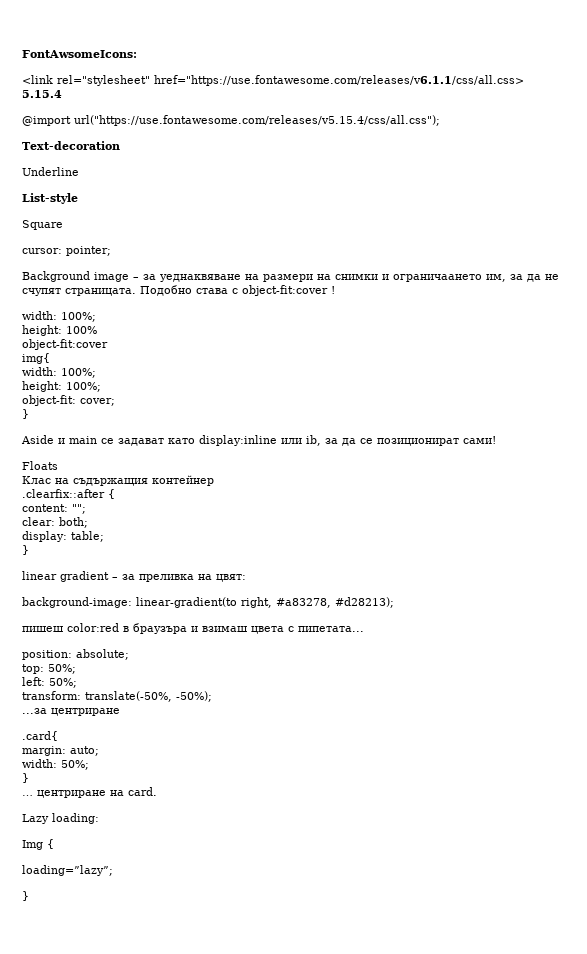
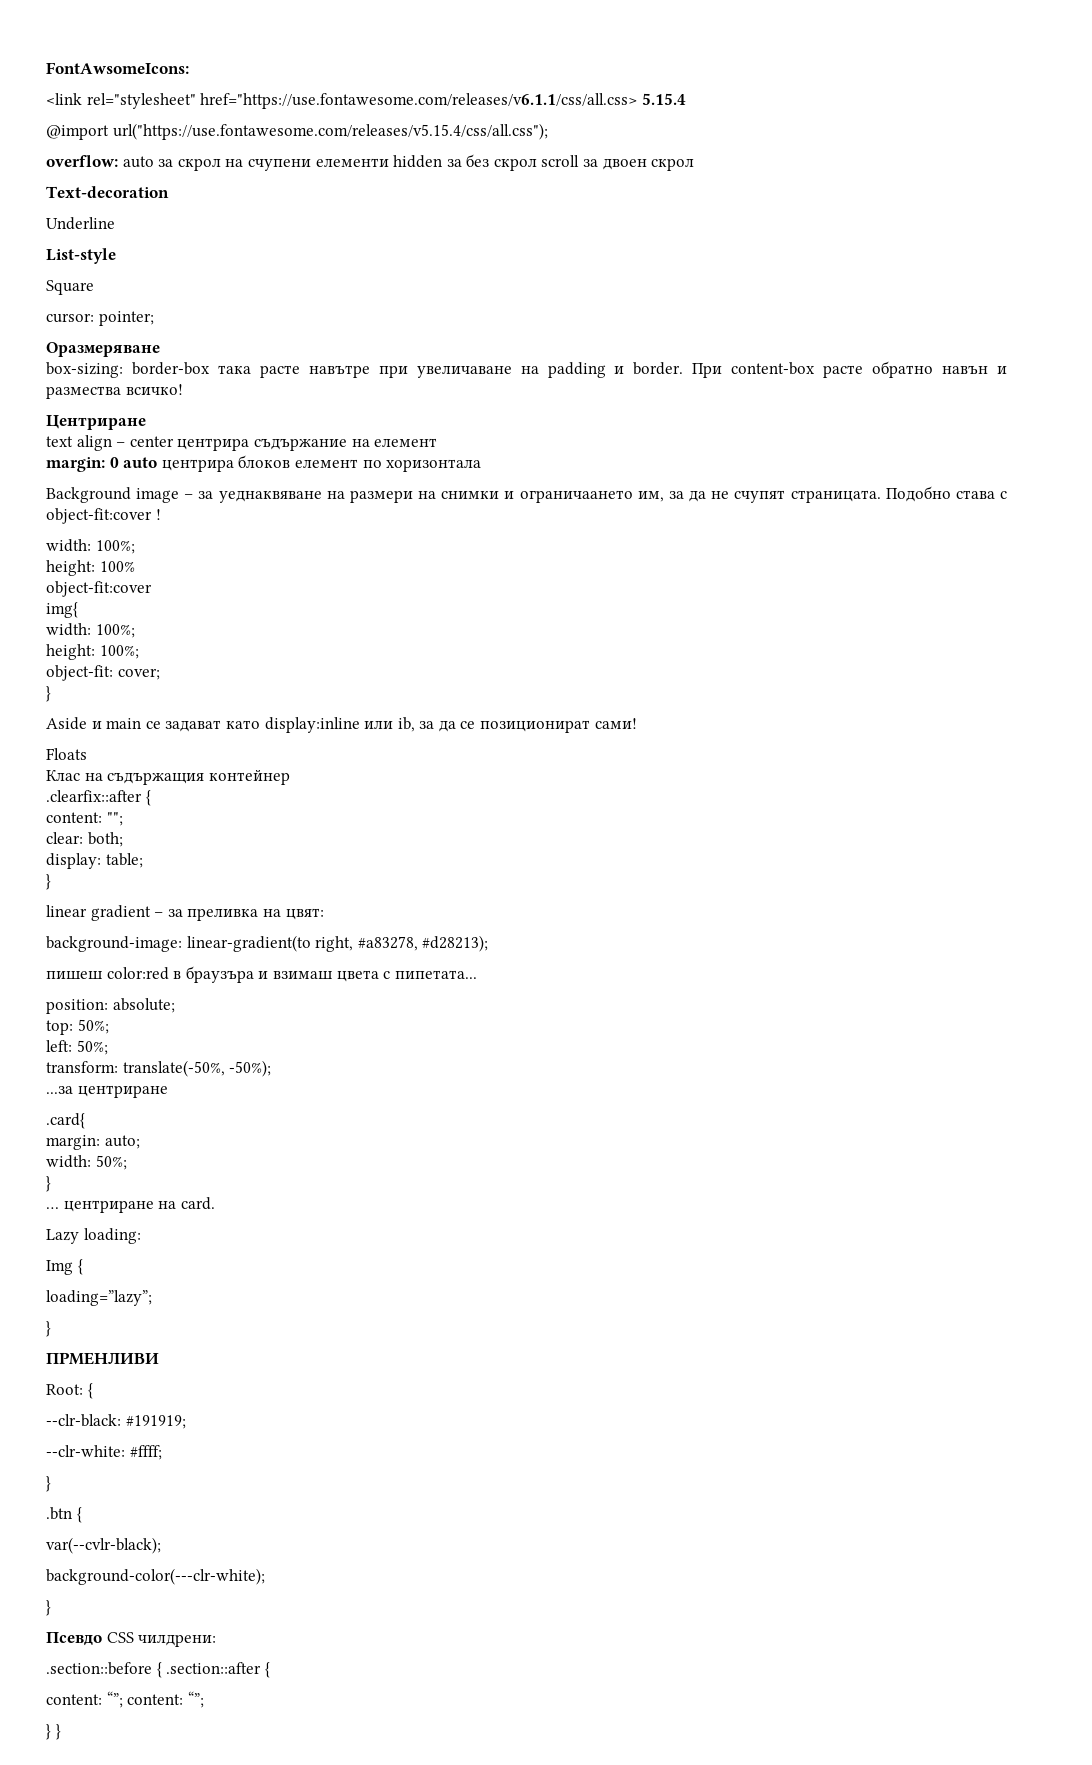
+ overflow: auto за скрол на счупени елементи hidden за без скрол scroll за двоен скрол
+ Оразмеряване
+ box-sizing: border-box така расте навътре при увеличаване на padding и border. При content-box расте обратно навън и размества всичко!
+ Центриране
+ text align – center центрира съдържание на елемент
+ margin: 0 auto центрира блоков елемент по хоризонтала
+ ПРМЕНЛИВИ
+ Root: {
+ --clr-black: #191919;
+ --clr-white: #ffff;
+ }
+ .btn {
+ var(--cvlr-black);
+ background-color(---clr-white);
+ }
+ Псевдо CSS чилдрени:
+ .section::before { .section::after {
+ content: “”; content: “”;
+ } }

